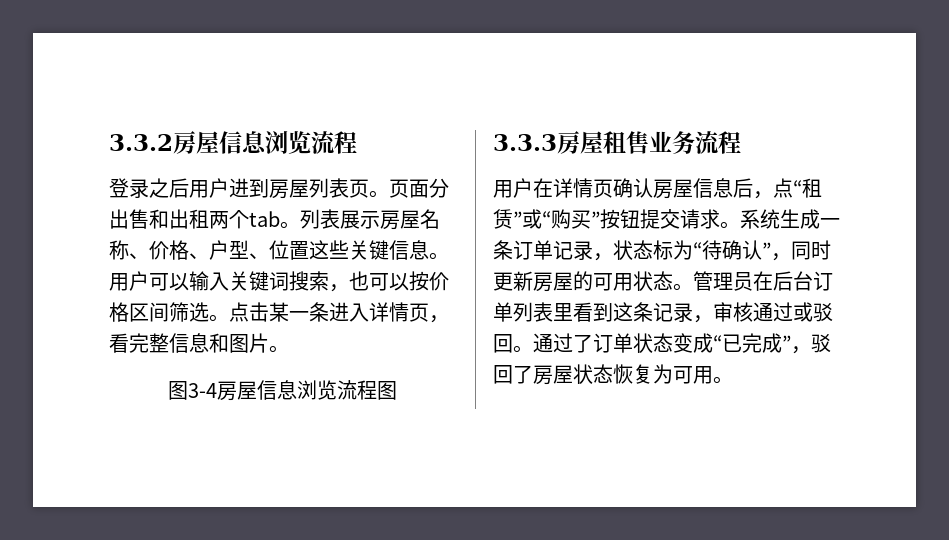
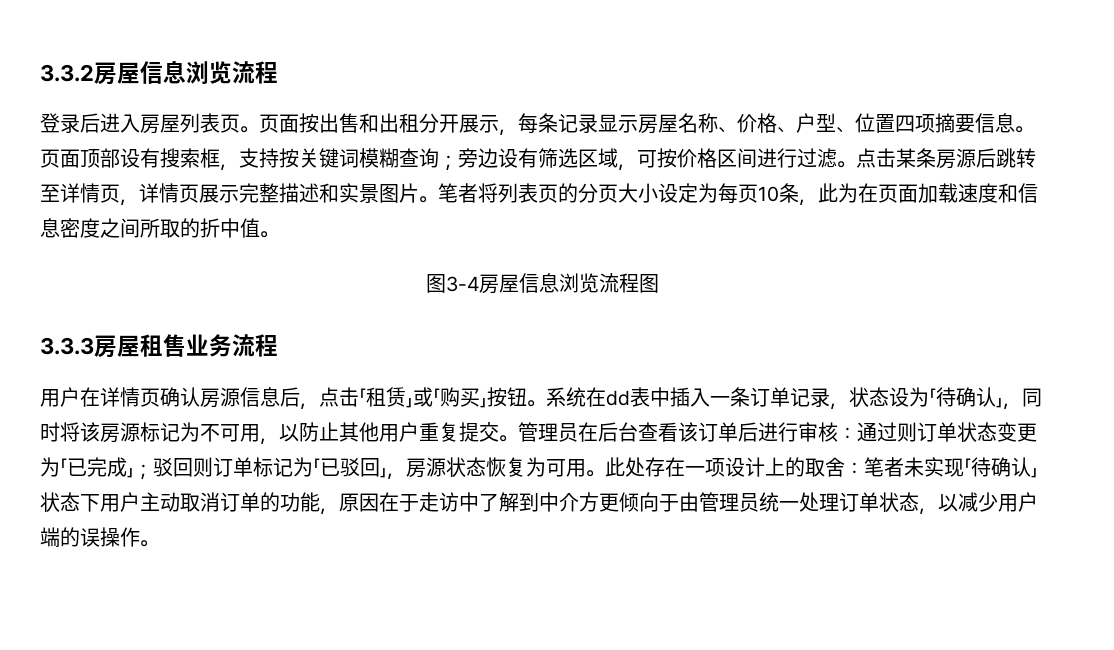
- 登录之后用户进到房屋列表页。
+ 登录后进入房屋列表页。
- 页面分出售和出租两个tab。列表展示房屋名称、价格、户型、位置这些关键信息。用户可以输入关键词搜索，也可以按价格区间筛选。点击某一条进入详情页，看完整信息和图片。
+ 页面按出售和出租分开展示，每条记录显示房屋名称、价格、户型、位置四项摘要信息。页面顶部设有搜索框，支持按关键词模糊查询；旁边设有筛选区域，可按价格区间进行过滤。点击某条房源后跳转至详情页，详情页展示完整描述和实景图片。笔者将列表页的分页大小设定为每页10条，此为在页面加载速度和信息密度之间所取的折中值。
- 用户在详情页确认房屋信息后，点“租赁”或“购买”按钮提交请求。系统生成一条订单记录，状态标为“待确认”，同时更新房屋的可用状态。管理员在后台订单列表里看到这条记录，审核通过或驳回。通过了订单状态变成“已完成”，驳回了房屋状态恢复为可用。
+ 用户在详情页确认房源信息后，点击「租赁」或「购买」按钮。系统在dd表中插入一条订单记录，状态设为「待确认」，同时将该房源标记为不可用，以防止其他用户重复提交。管理员在后台查看该订单后进行审核：通过则订单状态变更为「已完成」；驳回则订单标记为「已驳回」，房源状态恢复为可用。此处存在一项设计上的取舍：笔者未实现「待确认」状态下用户主动取消订单的功能，原因在于走访中了解到中介方更倾向于由管理员统一处理订单状态，以减少用户端的误操作。

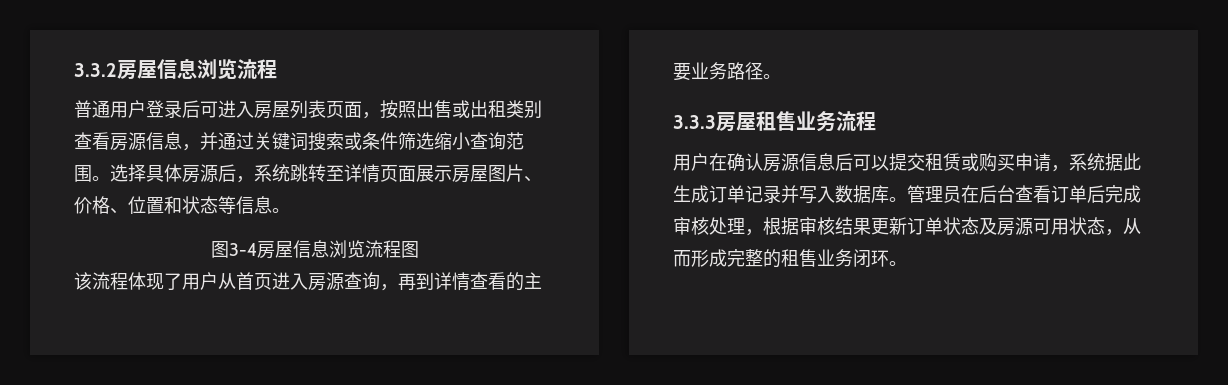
- 登录后进入房屋列表页。页面按出售和出租分开展示，每条记录显示房屋名称、价格、户型、位置四项摘要信息。页面顶部设有搜索框，支持按关键词模糊查询；旁边设有筛选区域，可按价格区间进行过滤。点击某条房源后跳转至详情页，详情页展示完整描述和实景图片。笔者将列表页的分页大小设定为每页10条，此为在页面加载速度和信息密度之间所取的折中值。
+ 普通用户登录后可进入房屋列表页面，按照出售或出租类别查看房源信息，并通过关键词搜索或条件筛选缩小查询范围。选择具体房源后，系统跳转至详情页面展示房屋图片、价格、位置和状态等信息。
+ 该流程体现了用户从首页进入房源查询，再到详情查看的主要业务路径。
- 用户在详情页确认房源信息后，点击「租赁」或「购买」按钮。系统在dd表中插入一条订单记录，状态设为「待确认」，同时将该房源标记为不可用，以防止其他用户重复提交。
+ 用户在确认房源信息后可以提交租赁或购买申请，系统据此生成订单记录并写入数据库。
- 管理员在后台查看该订单后进行审核：通过则订单状态变更为「已完成」；驳回则订单标记为「已驳回」，房源状态恢复为可用。此处存在一项设计上的取舍：笔者未实现「待确认」状态下用户主动取消订单的功能，原因在于走访中了解到中介方更倾向于由管理员统一处理订单状态，以减少用户端的误操作。
+ 管理员在后台查看订单后完成审核处理，根据审核结果更新订单状态及房源可用状态，从而形成完整的租售业务闭环。

